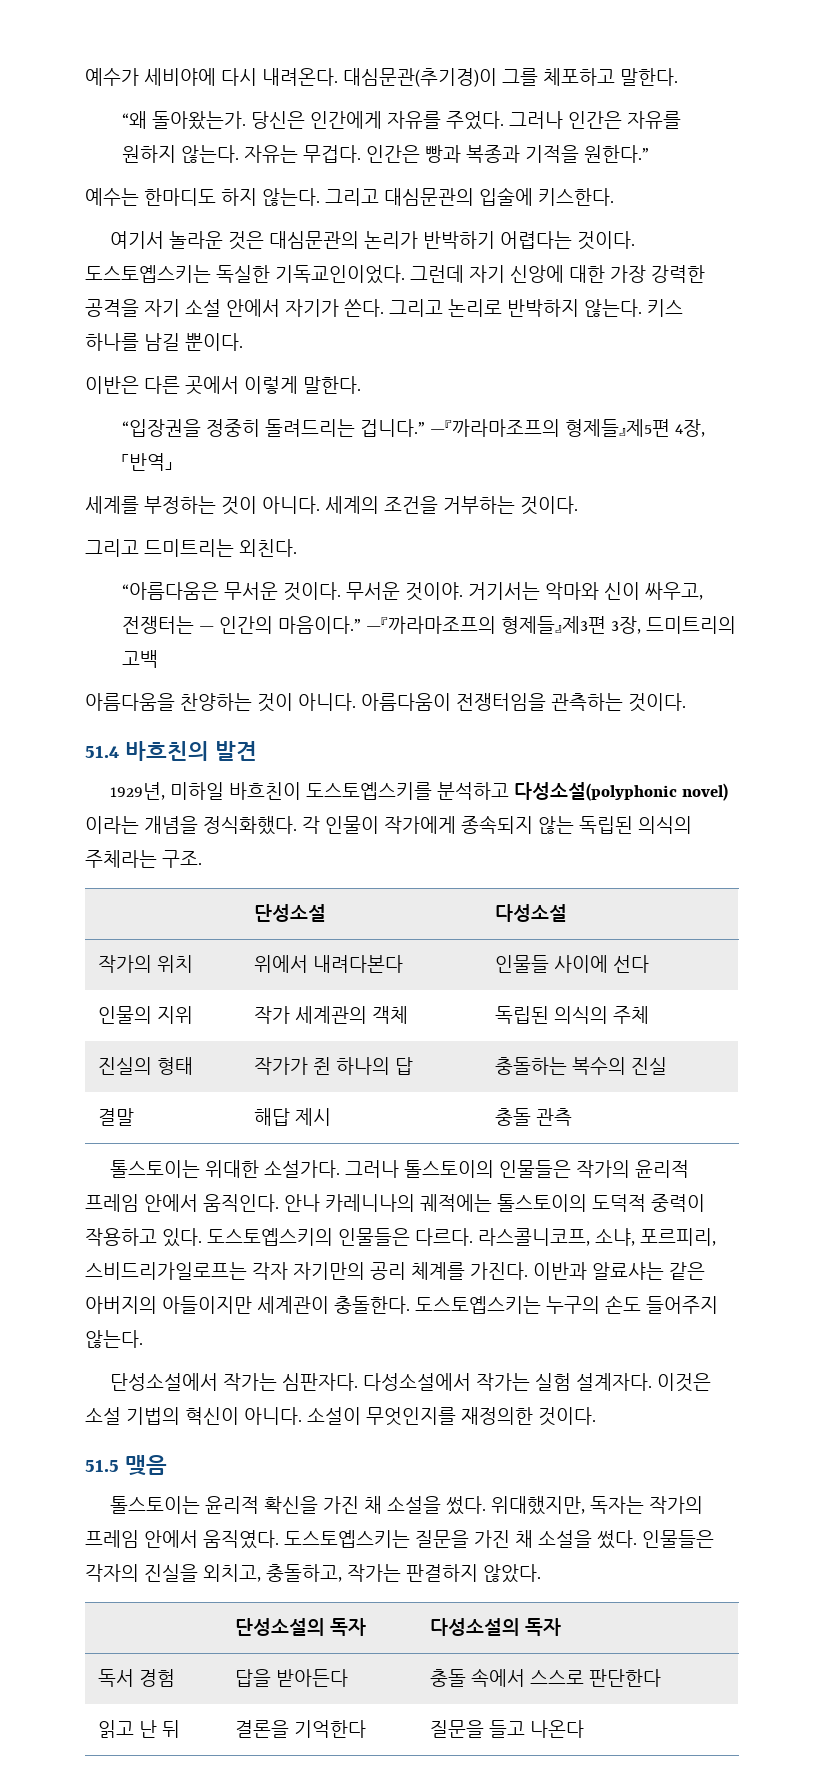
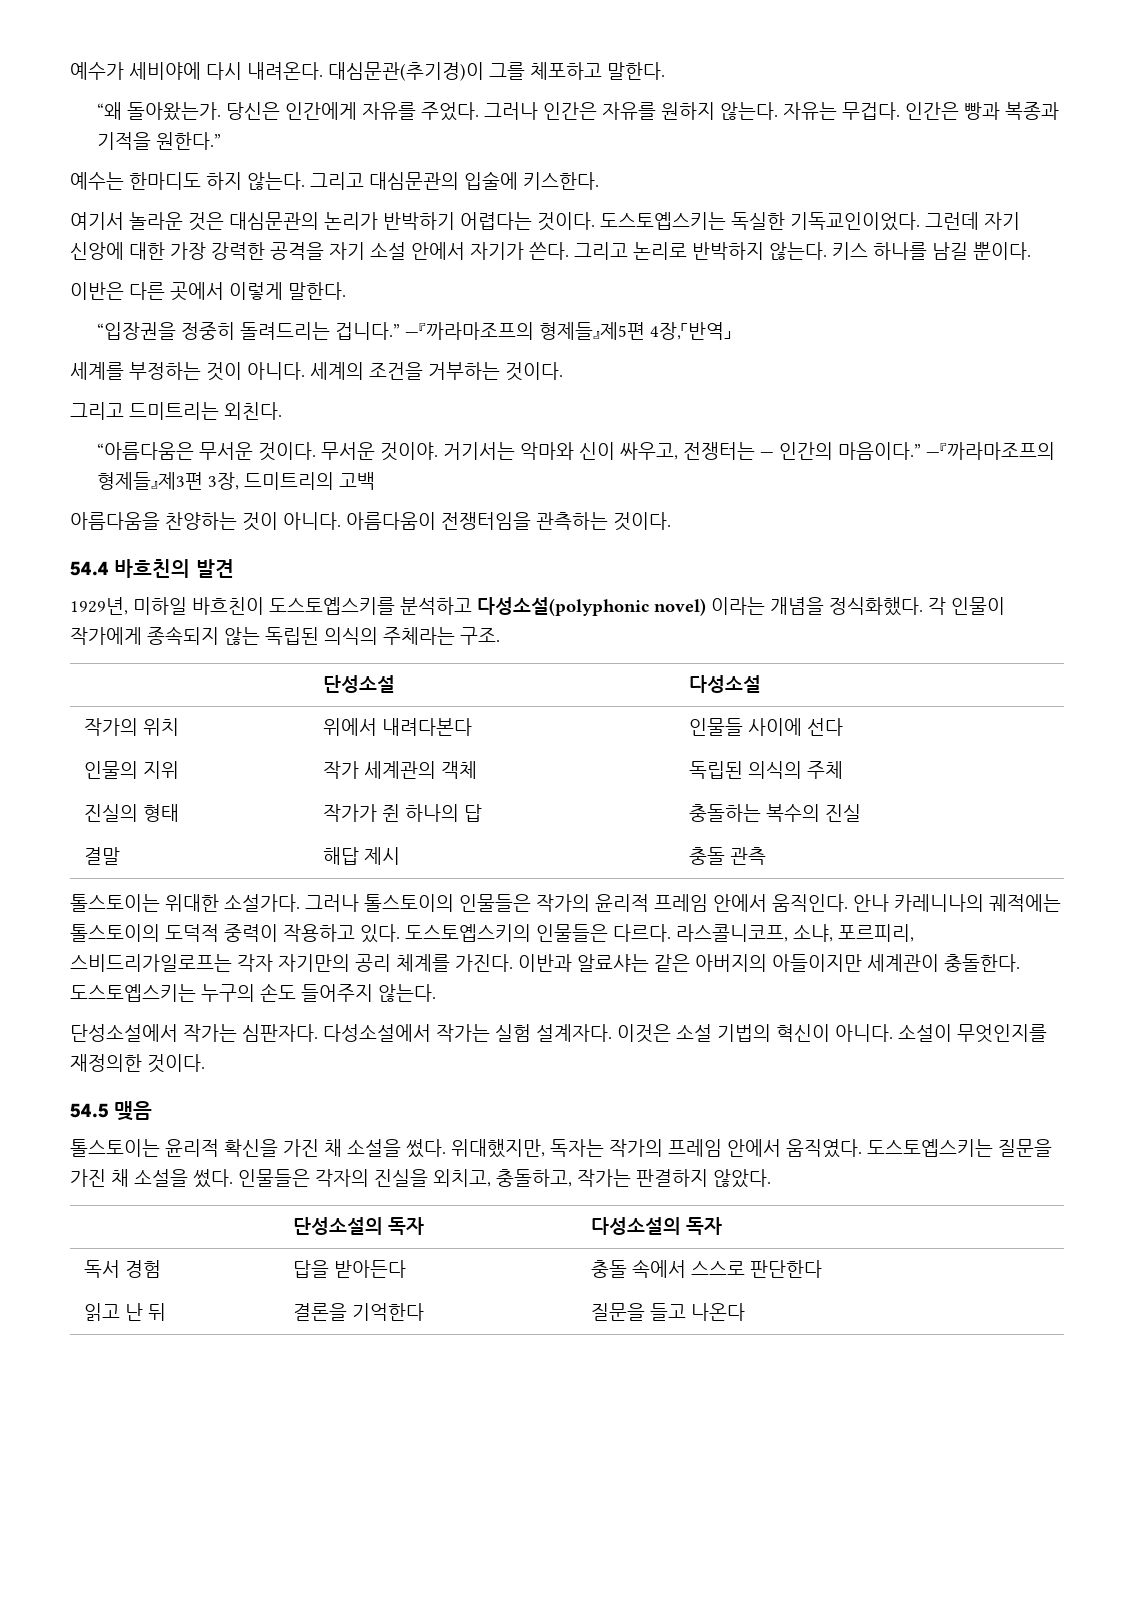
- 51.4 바흐친의 발견
+ 54.4 바흐친의 발견
- 51.5 맺음
+ 54.5 맺음

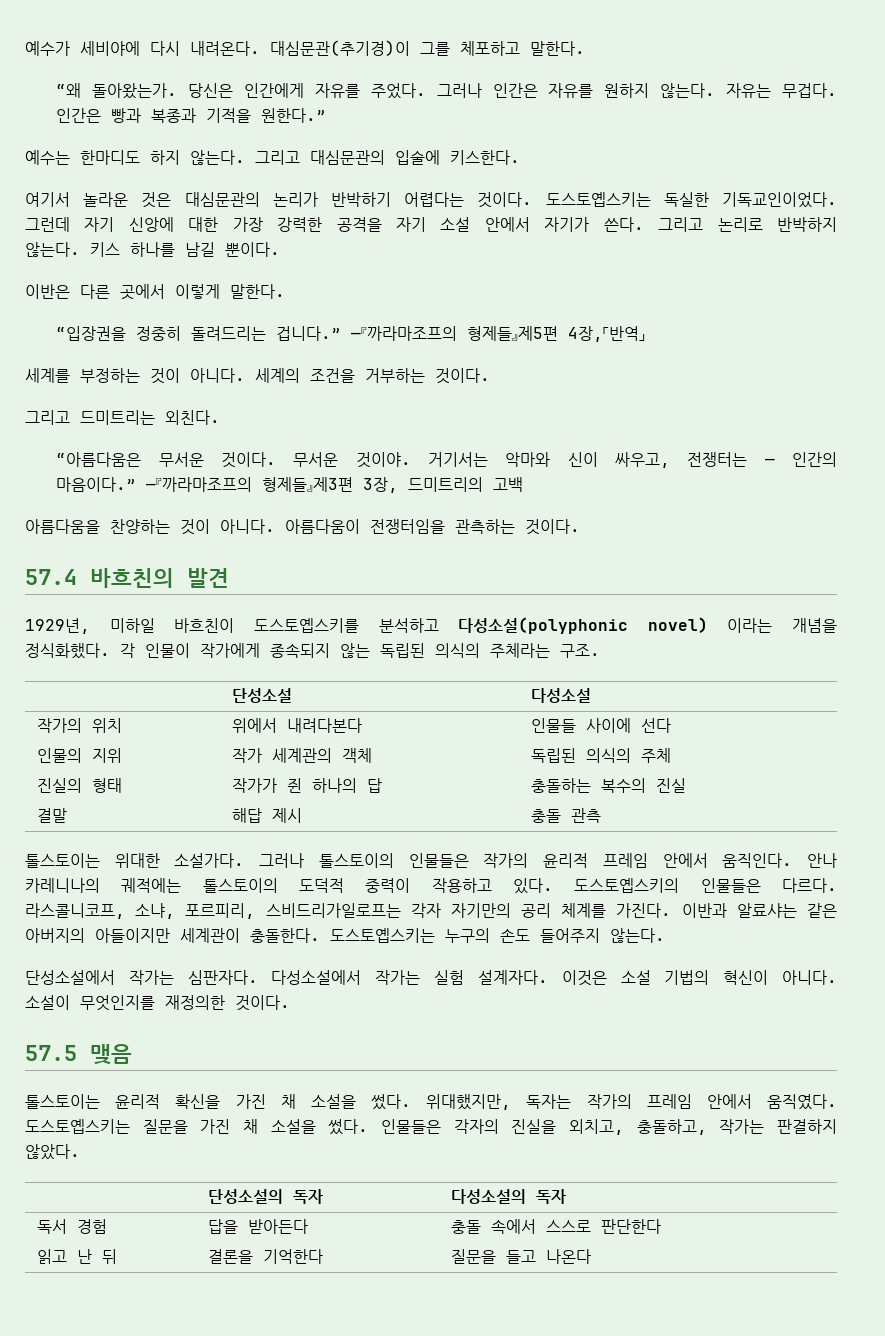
- 54.4 바흐친의 발견
+ 57.4 바흐친의 발견
- 54.5 맺음
+ 57.5 맺음

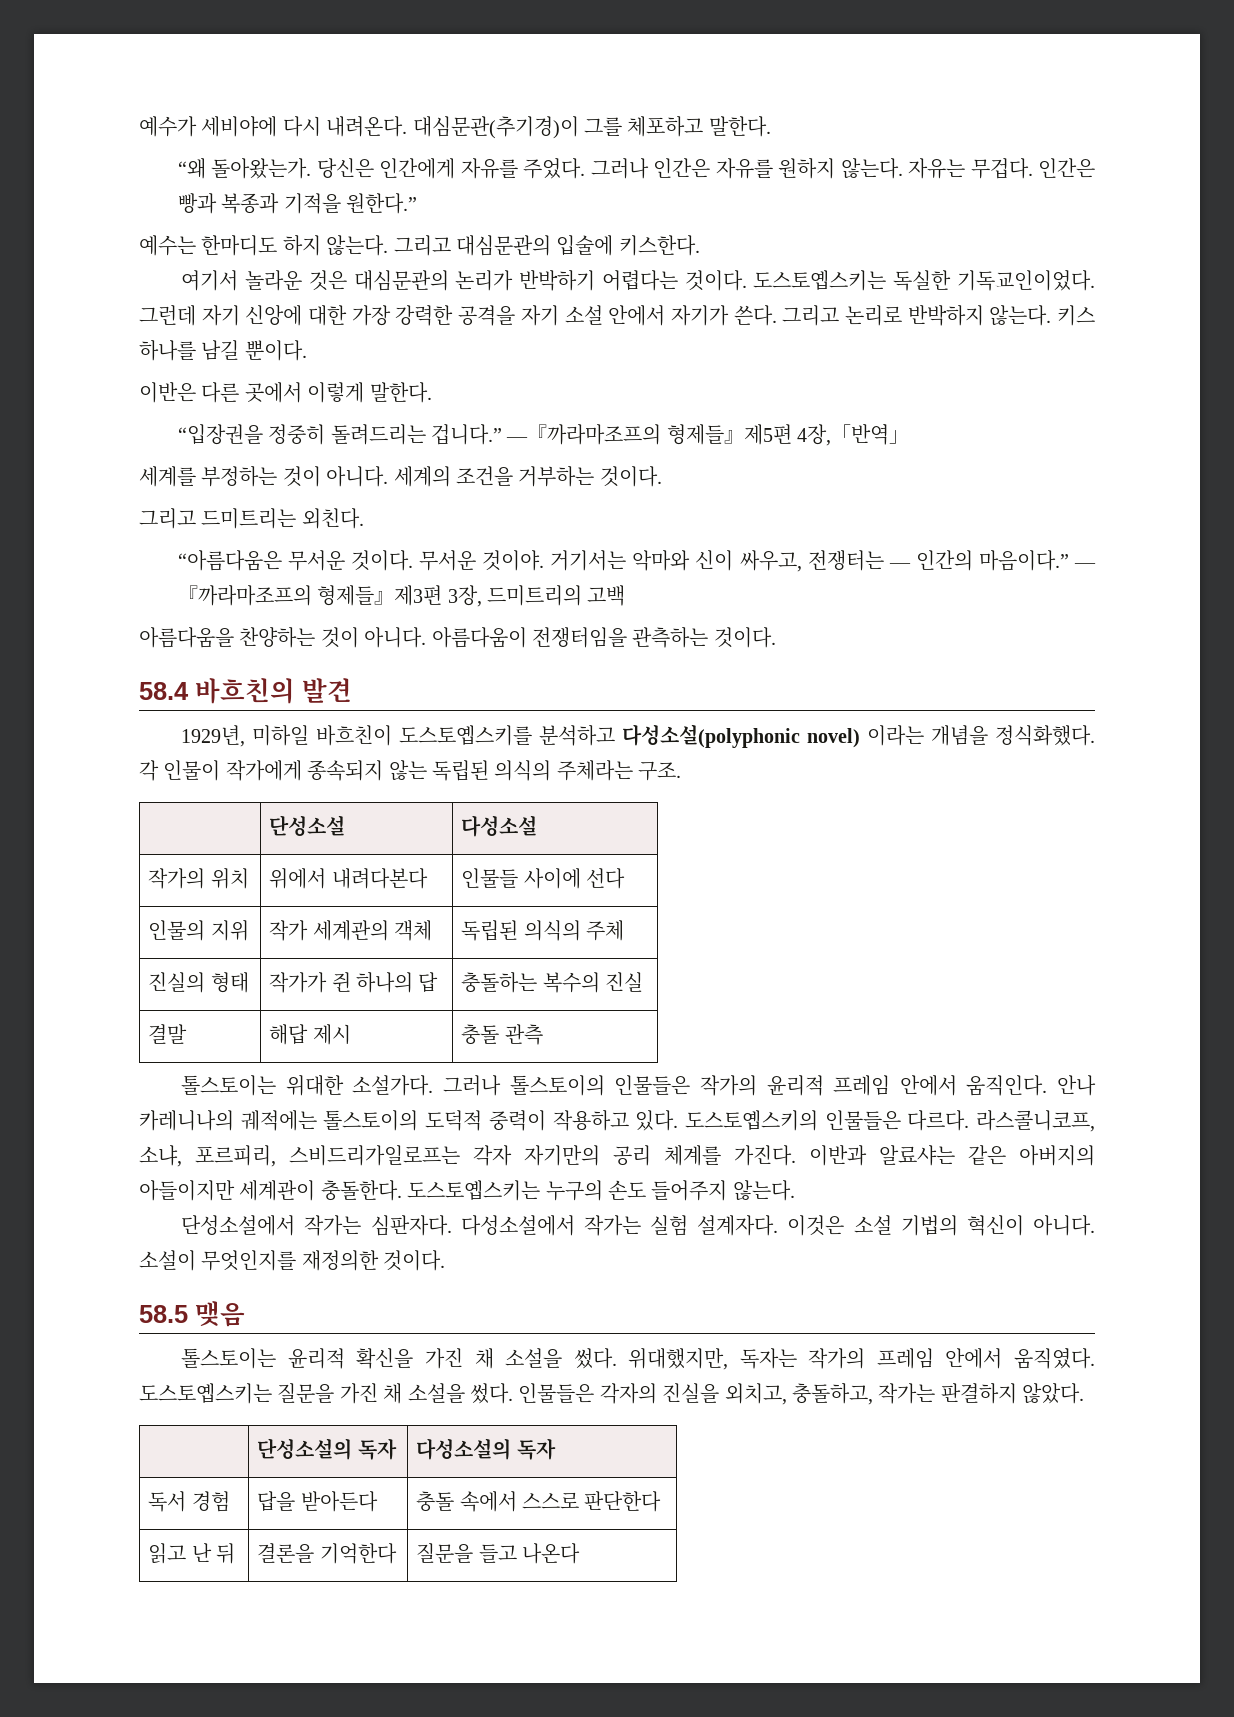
- 57.4 바흐친의 발견
+ 58.4 바흐친의 발견
- 57.5 맺음
+ 58.5 맺음

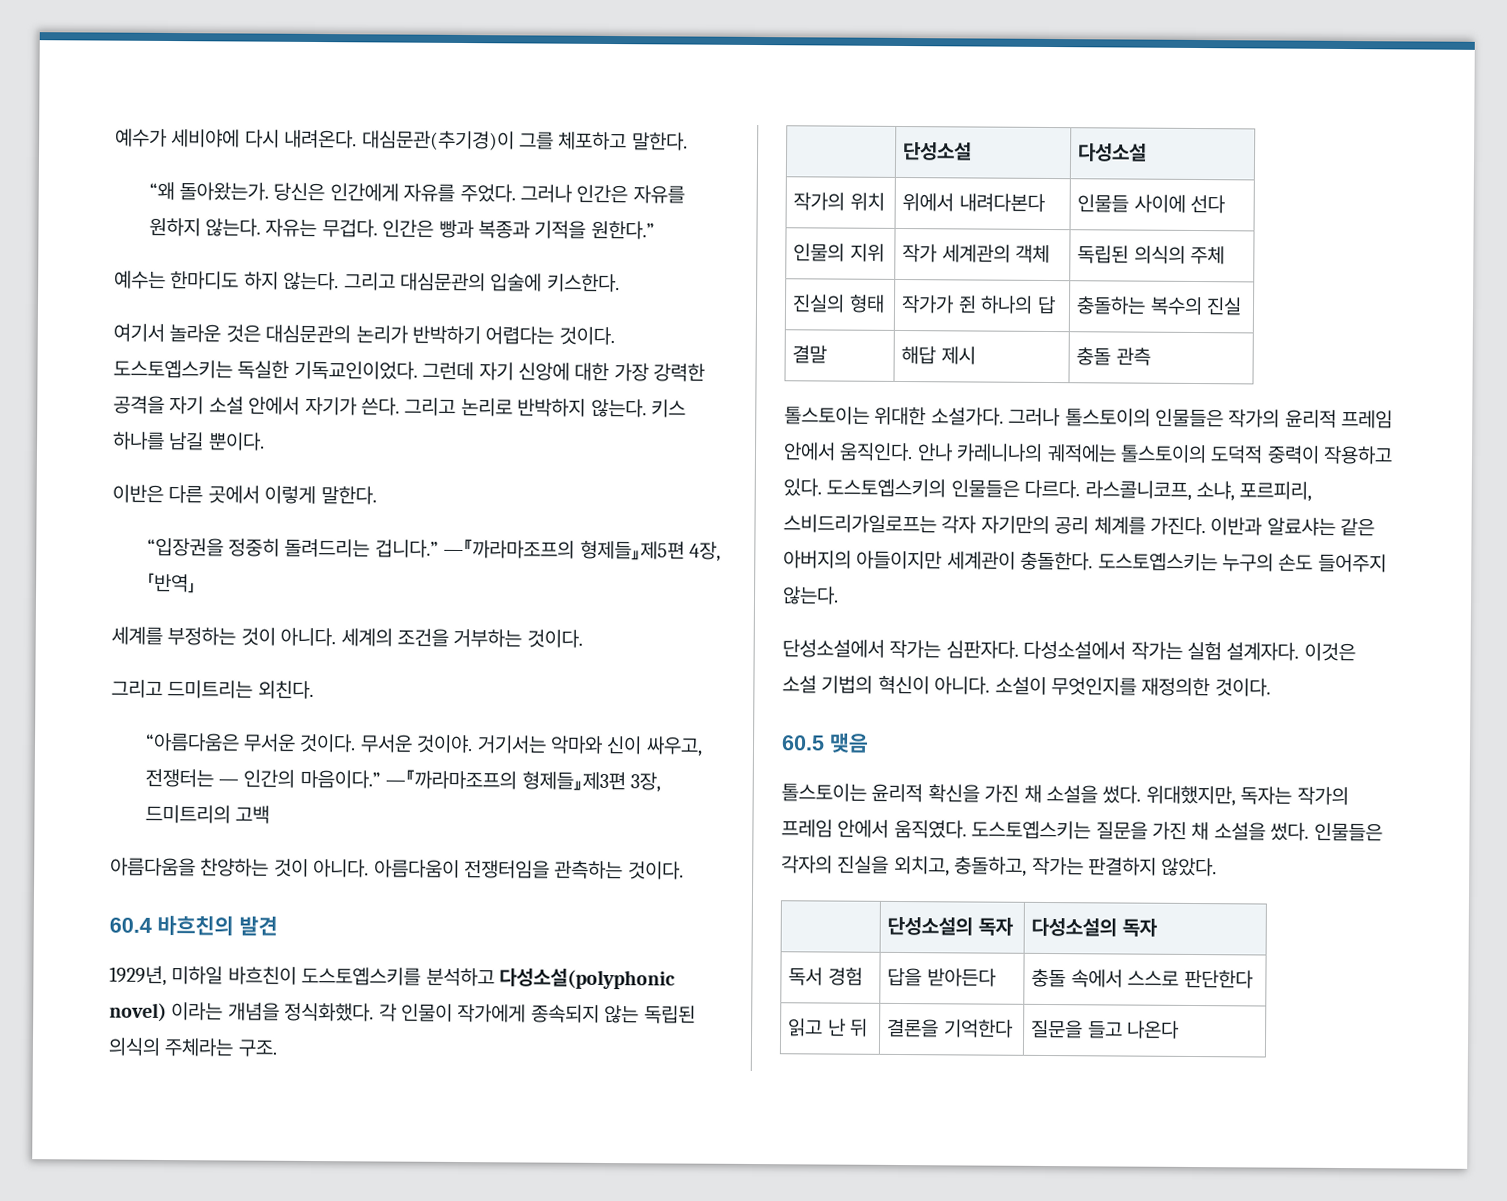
- 58.4 바흐친의 발견
+ 60.4 바흐친의 발견
- 58.5 맺음
+ 60.5 맺음

